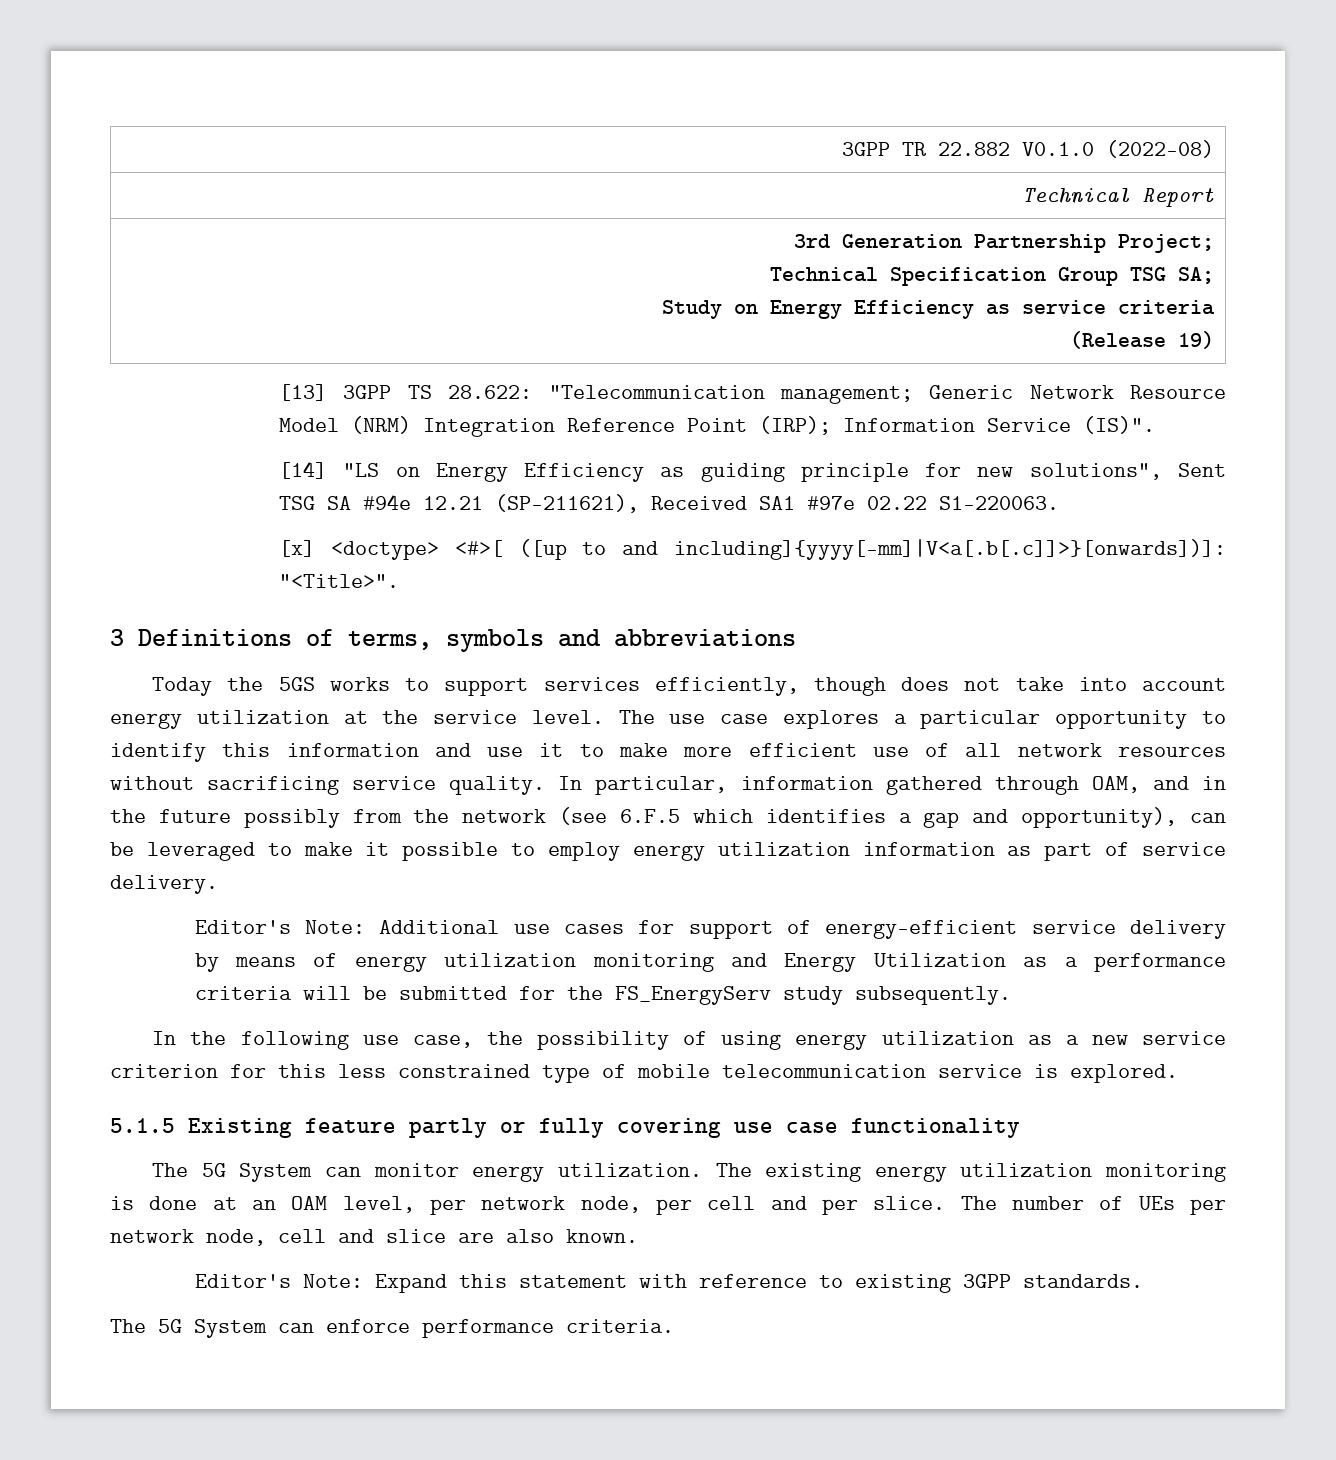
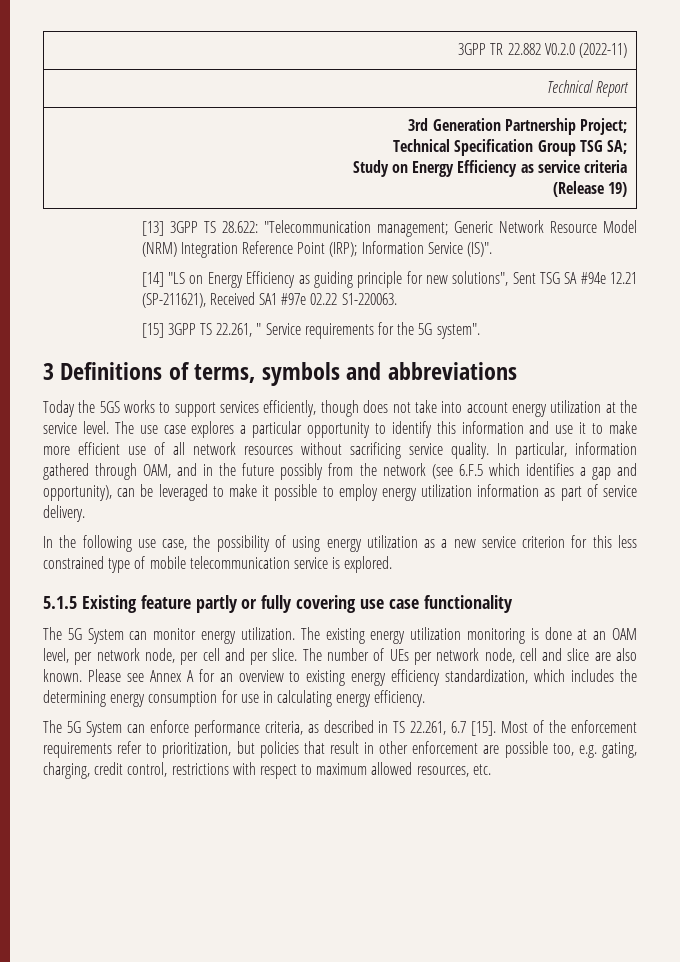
- 3GPP TR 22.882 V0.1.0 (2022-08)
+ 3GPP TR 22.882 V0.2.0 (2022-11)
- [x] <doctype> <#>[ ([up to and including]{yyyy[-mm]|V<a[.b[.c]]>}[onwards])]: "<Title>".
+ [15] 3GPP TS 22.261, " Service requirements for the 5G system".
- Editor's Note: Additional use cases for support of energy-efficient service delivery by means of energy utilization monitoring and Energy Utilization as a performance criteria will be submitted for the FS_EnergyServ study subsequently.
- The number of UEs per network node, cell and slice are also known.
- Editor's Note: Expand this statement with reference to existing 3GPP standards.
+ The number of UEs per network node, cell and slice are also known. Please see Annex A for an overview to existing energy efficiency standardization, which includes the determining energy consumption for use in calculating energy efficiency.
- The 5G System can enforce performance criteria.
+ The 5G System can enforce performance criteria, as described in TS 22.261, 6.7 [15]. Most of the enforcement requirements refer to prioritization, but policies that result in other enforcement are possible too, e.g. gating, charging, credit control, restrictions with respect to maximum allowed resources, etc.

